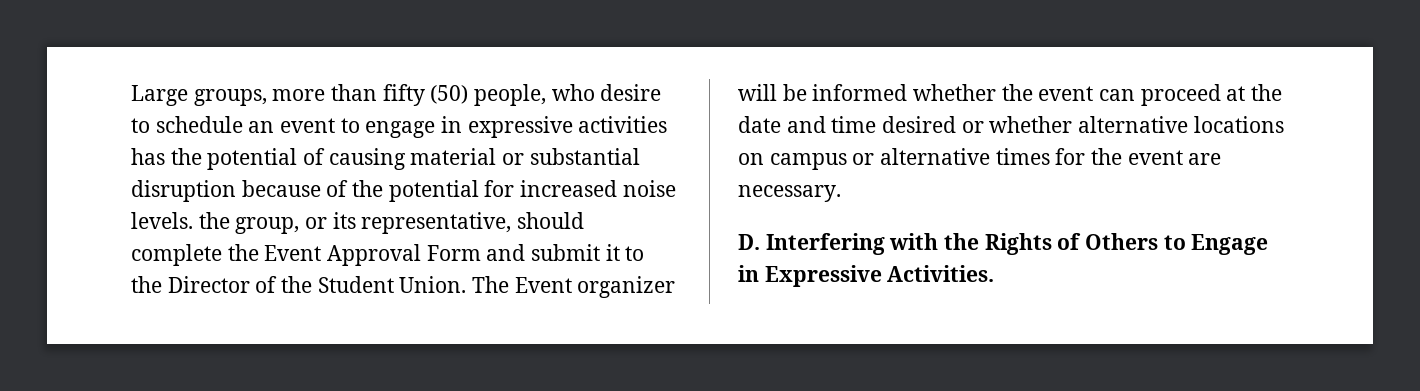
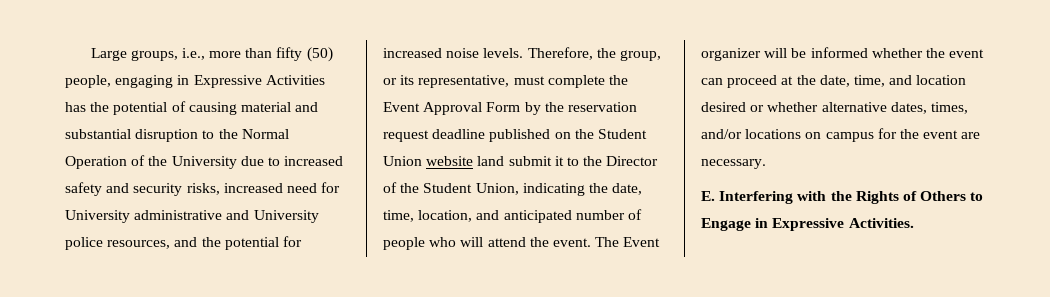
- Large groups, more than fifty (50) people, who desire to schedule an event to engage in expressive activities has the potential of causing material or substantial disruption because of the potential for increased noise levels. the group, or its representative, should complete the Event Approval Form and submit it to the Director of the Student Union.
+ Large groups, i.e., more than fifty (50) people, engaging in Expressive Activities has the potential of causing material and substantial disruption to the Normal Operation of the University due to increased safety and security risks, increased need for University administrative and University police resources, and the potential for increased noise levels. Therefore, the group, or its representative, must complete the Event Approval Form by the reservation request deadline published on the Student Union website land submit it to the Director of the Student Union, indicating the date, time, location, and anticipated number of people who will attend the event.
- The Event organizer will be informed whether the event can proceed at the date and time desired or whether alternative locations on campus or alternative times for the event are necessary.
+ The Event organizer will be informed whether the event can proceed at the date, time, and location desired or whether alternative dates, times, and/or locations on campus for the event are necessary.
- D. Interfering with the Rights of Others to Engage in Expressive Activities.
+ E. Interfering with the Rights of Others to Engage in Expressive Activities.

